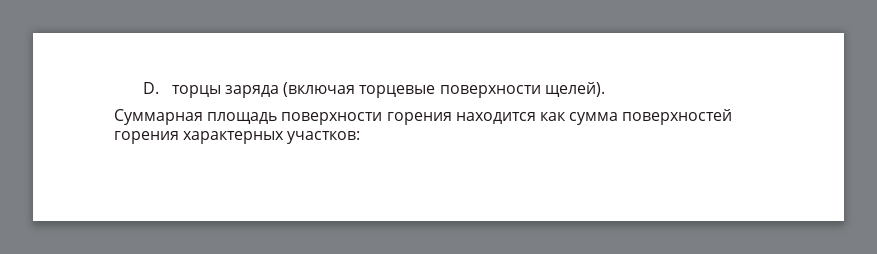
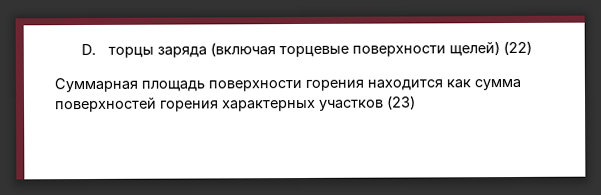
- D. торцы заряда (включая торцевые поверхности щелей).
+ D. торцы заряда (включая торцевые поверхности щелей) (22)
- Суммарная площадь поверхности горения находится как сумма поверхностей горения характерных участков:
+ Суммарная площадь поверхности горения находится как сумма поверхностей горения характерных участков (23)

